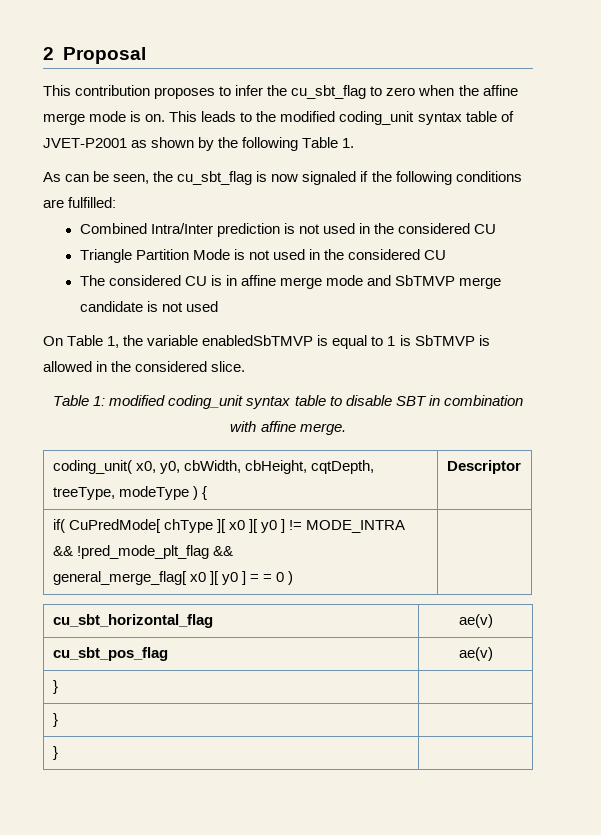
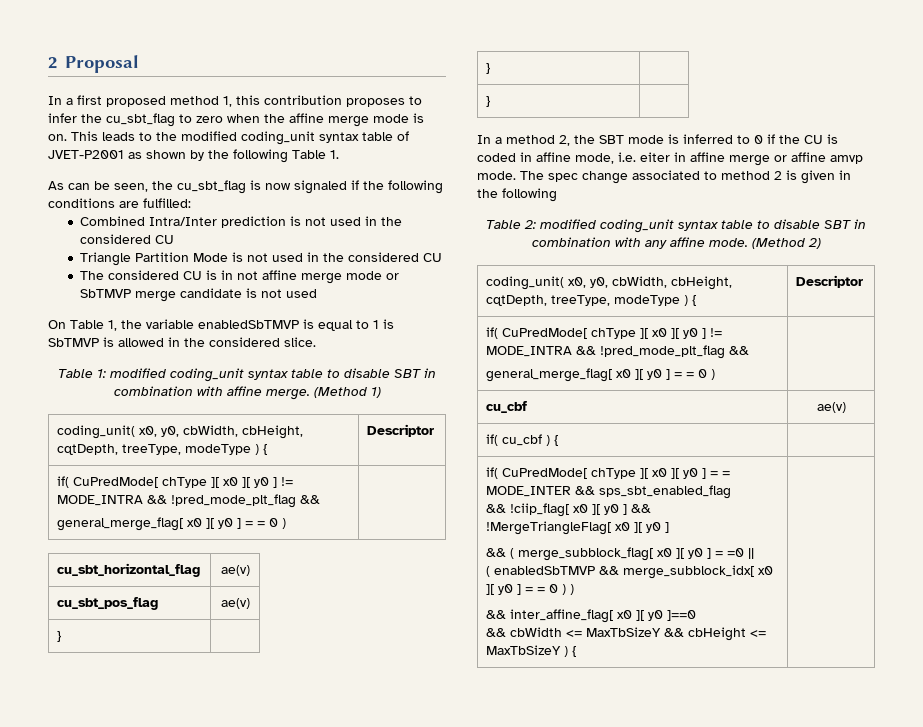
- This contribution proposes to infer the cu_sbt_flag to zero when the affine merge mode is on.
+ In a first proposed method 1, this contribution proposes to infer the cu_sbt_flag to zero when the affine merge mode is on.
- The considered CU is in affine merge mode and SbTMVP merge candidate is not used
+ The considered CU is in not affine merge mode or SbTMVP merge candidate is not used
+ (Method 1)
+ In a method 2, the SBT mode is inferred to 0 if the CU is coded in affine mode, i.e. eiter in affine merge or affine amvp mode. The spec change associated to method 2 is given in the following
+ Table 2: modified coding_unit syntax table to disable SBT in combination with any affine mode. (Method 2)
+ coding_unit( x0, y0, cbWidth, cbHeight, cqtDepth, treeType, modeType ) { | Descriptor
+ if( CuPredMode[ chType ][ x0 ][ y0 ] != MODE_INTRA && !pred_mode_plt_flag &&
+ general_merge_flag[ x0 ][ y0 ] = = 0 ) |
+ cu_cbf | ae(v)
+ if( cu_cbf ) { |
+ if( CuPredMode[ chType ][ x0 ][ y0 ] = = MODE_INTER && sps_sbt_enabled_flag
+ && !ciip_flag[ x0 ][ y0 ] && !MergeTriangleFlag[ x0 ][ y0 ]
+ && ( merge_subblock_flag[ x0 ][ y0 ] = =0 ||
+ ( enabledSbTMVP && merge_subblock_idx[ x0 ][ y0 ] = = 0 ) )
+ && inter_affine_flag[ x0 ][ y0 ]==0
+ && cbWidth <= MaxTbSizeY && cbHeight <= MaxTbSizeY ) {

